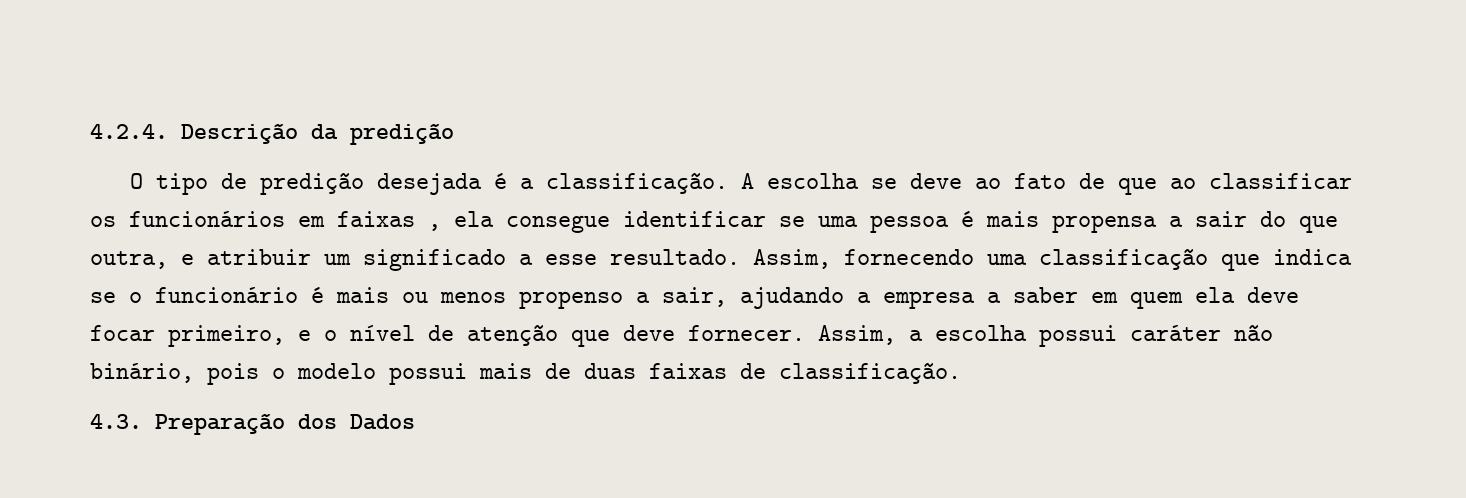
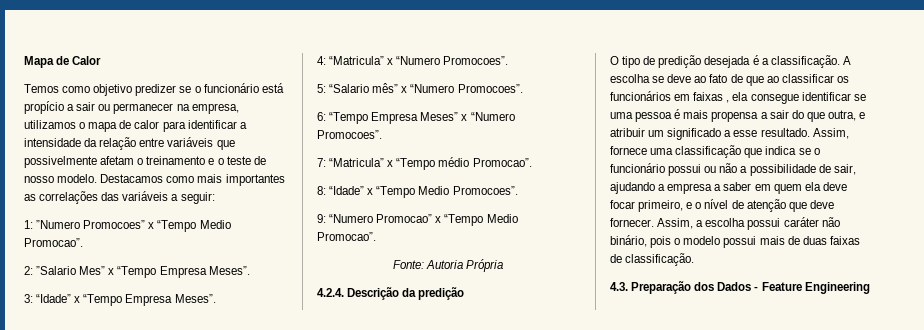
+ Mapa de Calor
+ Temos como objetivo predizer se o funcionário está propício a sair ou permanecer na empresa, utilizamos o mapa de calor para identificar a intensidade da relação entre variáveis que possivelmente afetam o treinamento e o teste de nosso modelo. Destacamos como mais importantes as correlações das variáveis a seguir:
+ 1: ”Numero Promocoes” x “Tempo Medio Promocao”.
+ 2: ”Salario Mes” x “Tempo Empresa Meses”.
+ 3: “Idade” x “Tempo Empresa Meses”.
+ 4: “Matricula” x “Numero Promocoes”.
+ 5: “Salario mês” x “Numero Promocoes”.
+ 6: “Tempo Empresa Meses” x “Numero Promocoes”.
+ 7: “Matricula” x “Tempo médio Promocao”.
+ 8: “Idade” x “Tempo Medio Promocoes”.
+ 9: “Numero Promocao” x “Tempo Medio Promocao”.
+ Fonte: Autoria Própria
- Assim, fornecendo uma classificação que indica se o funcionário é mais ou menos propenso a sair, ajudando a empresa a saber em quem ela deve focar primeiro, e o nível de atenção que deve fornecer.
+ Assim, fornece uma classificação que indica se o funcionário possui ou não a possibilidade de sair, ajudando a empresa a saber em quem ela deve focar primeiro, e o nível de atenção que deve fornecer.
- 4.3. Preparação dos Dados
+ 4.3. Preparação dos Dados - Feature Engineering

